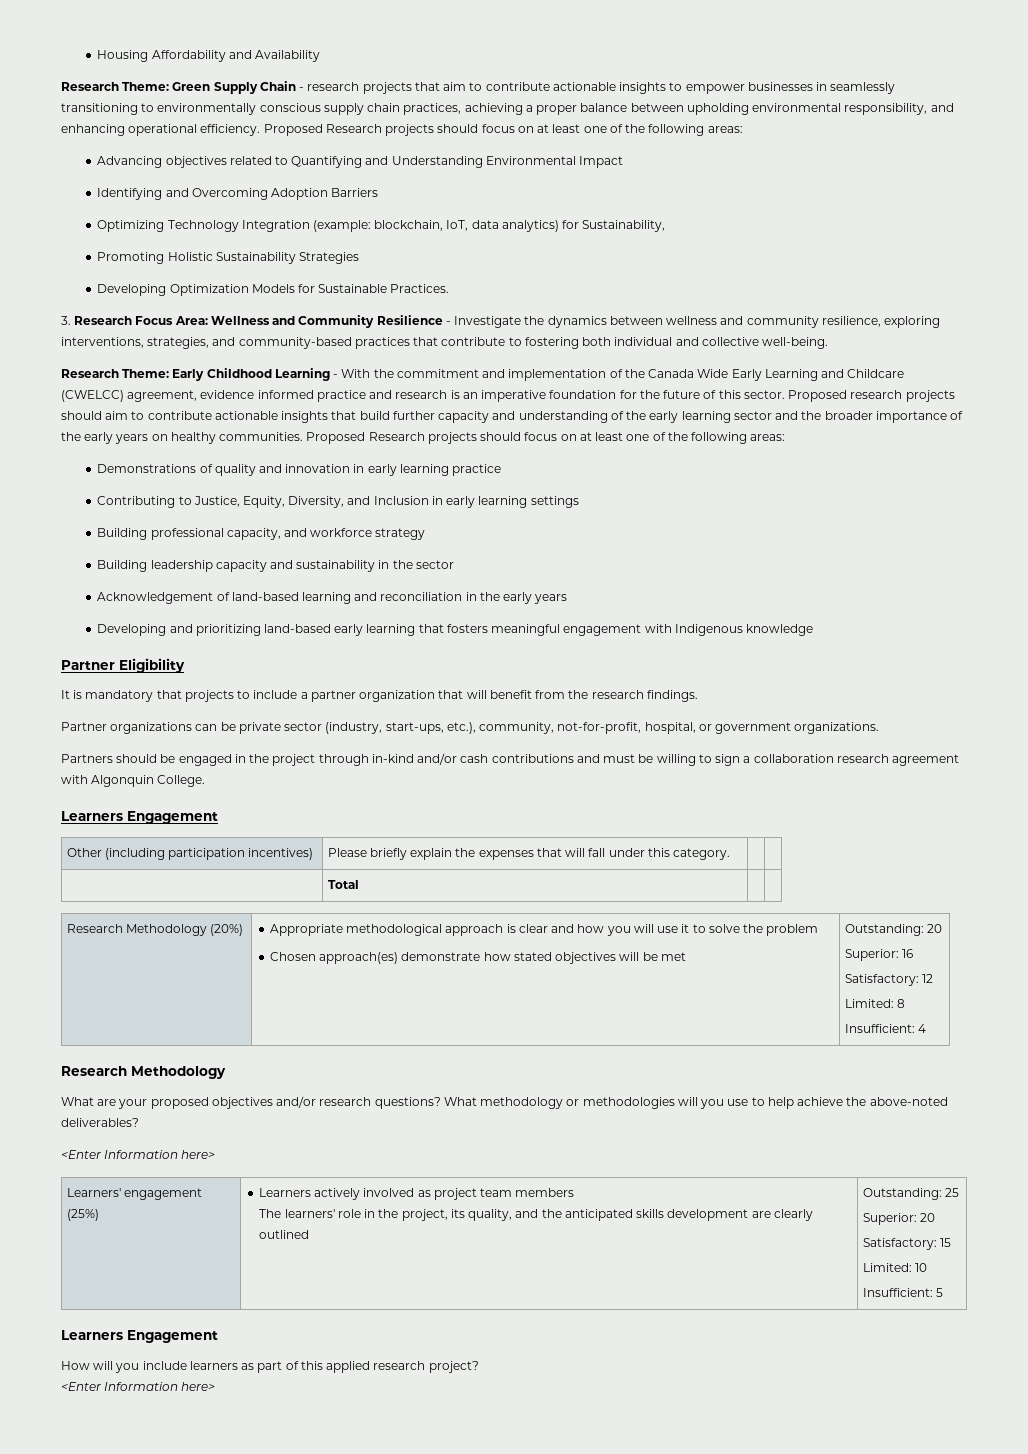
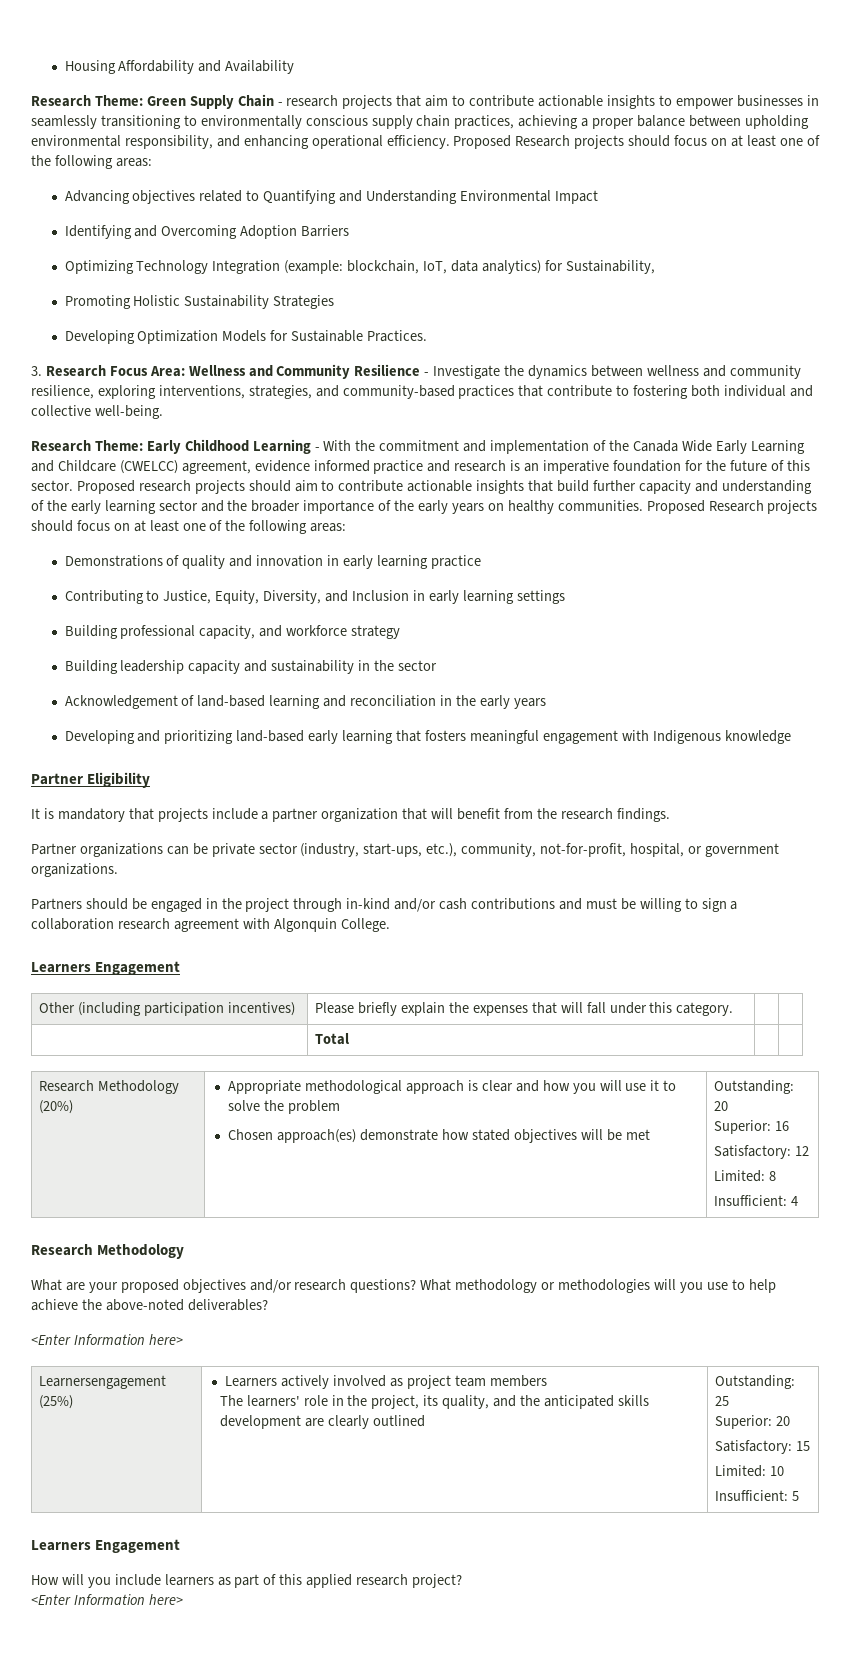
- It is mandatory that projects to include a partner organization that will benefit from the research findings.
+ It is mandatory that projects include a partner organization that will benefit from the research findings.
- Learners' engagement (25%) | Learners actively involved as project team members
+ Learnersengagement (25%) | Learners actively involved as project team members

